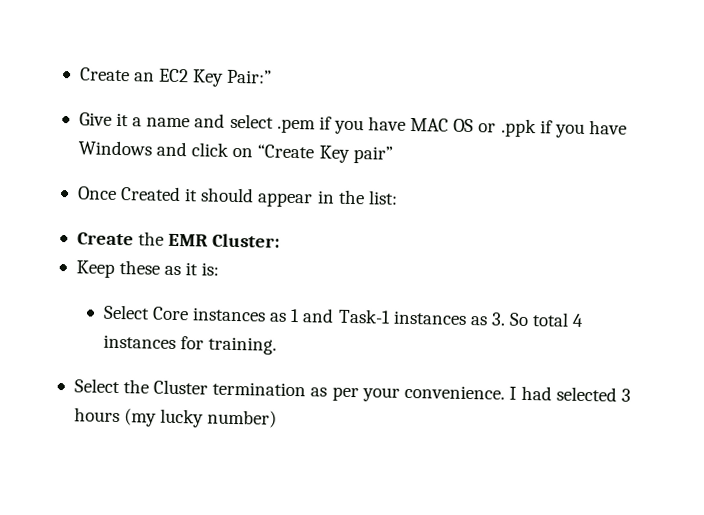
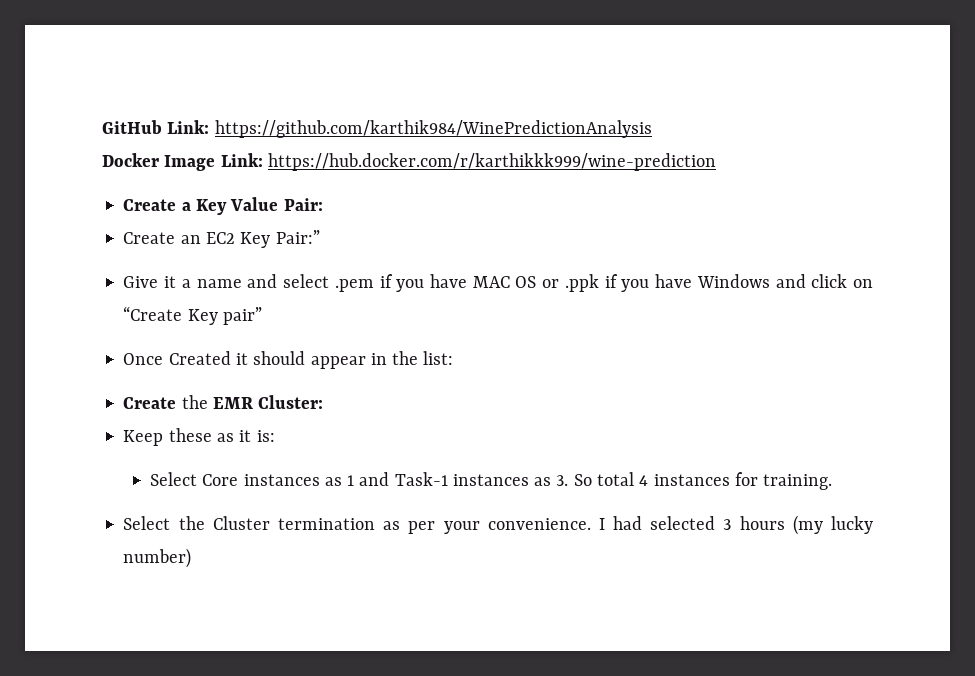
+ GitHub Link: https://github.com/karthik984/WinePredictionAnalysis
+ Docker Image Link: https://hub.docker.com/r/karthikkk999/wine-prediction
+ Create a Key Value Pair:

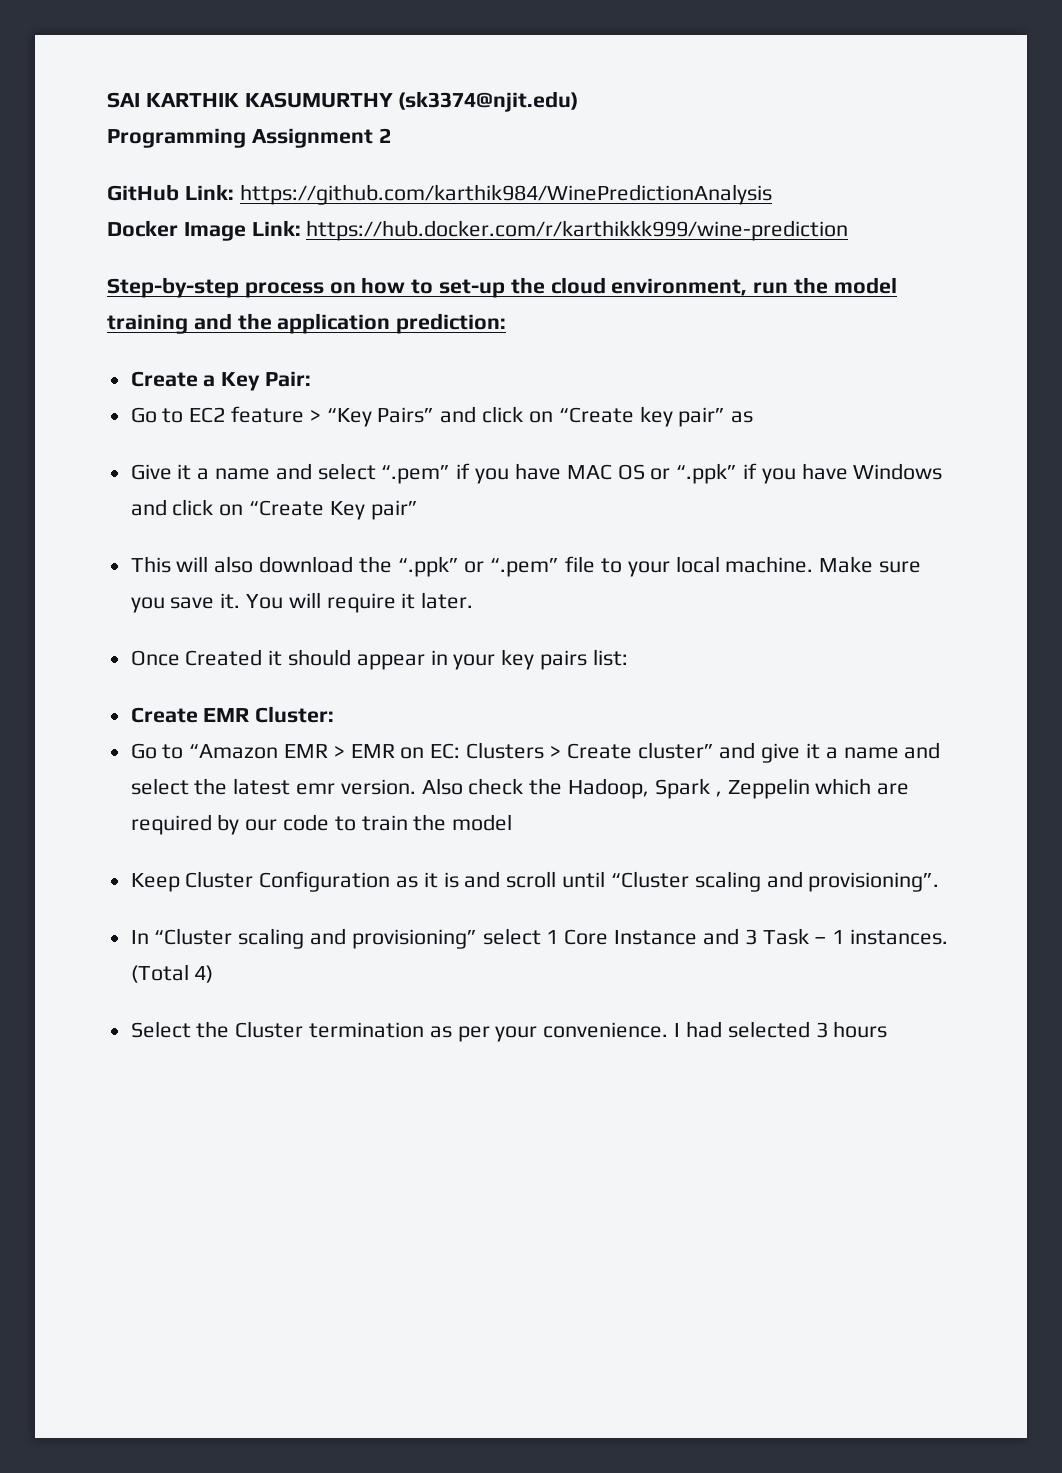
+ SAI KARTHIK KASUMURTHY (sk3374@njit.edu)
+ Programming Assignment 2
+ Step-by-step process on how to set-up the cloud environment, run the model training and the application prediction:
- Create a Key Value Pair:
+ Create a Key Pair:
- Create an EC2 Key Pair:”
+ Go to EC2 feature > “Key Pairs” and click on “Create key pair” as
- Give it a name and select .pem if you have MAC OS or .ppk if you have Windows and click on “Create Key pair”
+ Give it a name and select “.pem” if you have MAC OS or “.ppk” if you have Windows and click on “Create Key pair”
+ This will also download the “.ppk” or “.pem” file to your local machine. Make sure you save it. You will require it later.
- Once Created it should appear in the list:
+ Once Created it should appear in your key pairs list:
- Create the EMR Cluster:
+ Create EMR Cluster:
- Keep these as it is:
- Select Core instances as 1 and Task-1 instances as 3. So total 4 instances for training.
+ Go to “Amazon EMR > EMR on EC: Clusters > Create cluster” and give it a name and select the latest emr version. Also check the Hadoop, Spark , Zeppelin which are required by our code to train the model
+ Keep Cluster Configuration as it is and scroll until “Cluster scaling and provisioning”.
+ In “Cluster scaling and provisioning” select 1 Core Instance and 3 Task – 1 instances. (Total 4)
- I had selected 3 hours (my lucky number)
+ I had selected 3 hours

